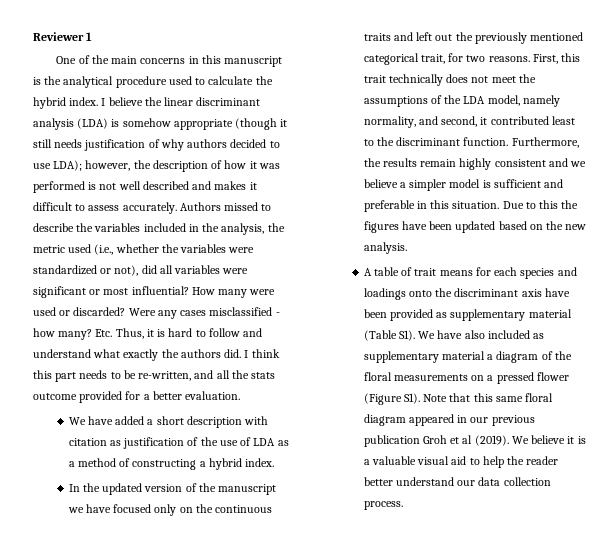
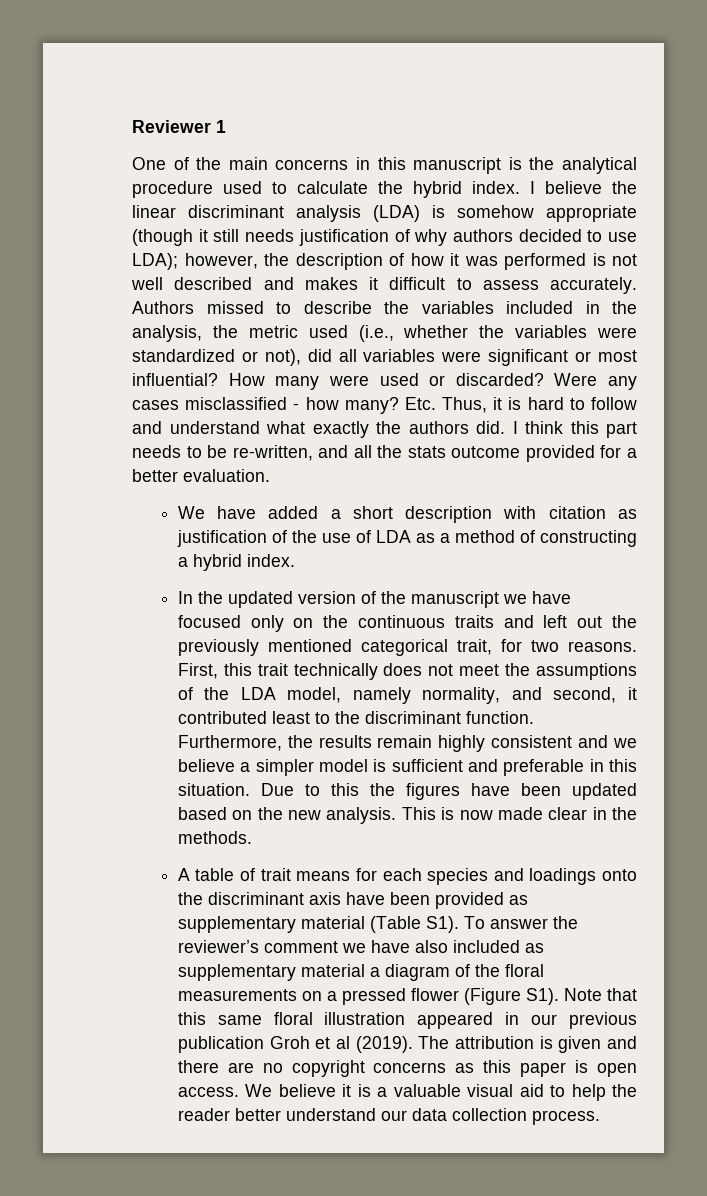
+ This is now made clear in the methods.
- A table of trait means for each species and loadings onto the discriminant axis have been provided as supplementary material (Table S1). We have also included as supplementary material a diagram of the floral measurements on a pressed flower (Figure S1). Note that this same floral diagram appeared in our previous publication Groh et al (2019).
+ A table of trait means for each species and loadings onto the discriminant axis have been provided as supplementary material (Table S1). To answer the reviewer’s comment we have also included as supplementary material a diagram of the floral measurements on a pressed flower (Figure S1). Note that this same floral illustration appeared in our previous publication Groh et al (2019).
+ The attribution is given and there are no copyright concerns as this paper is open access.

